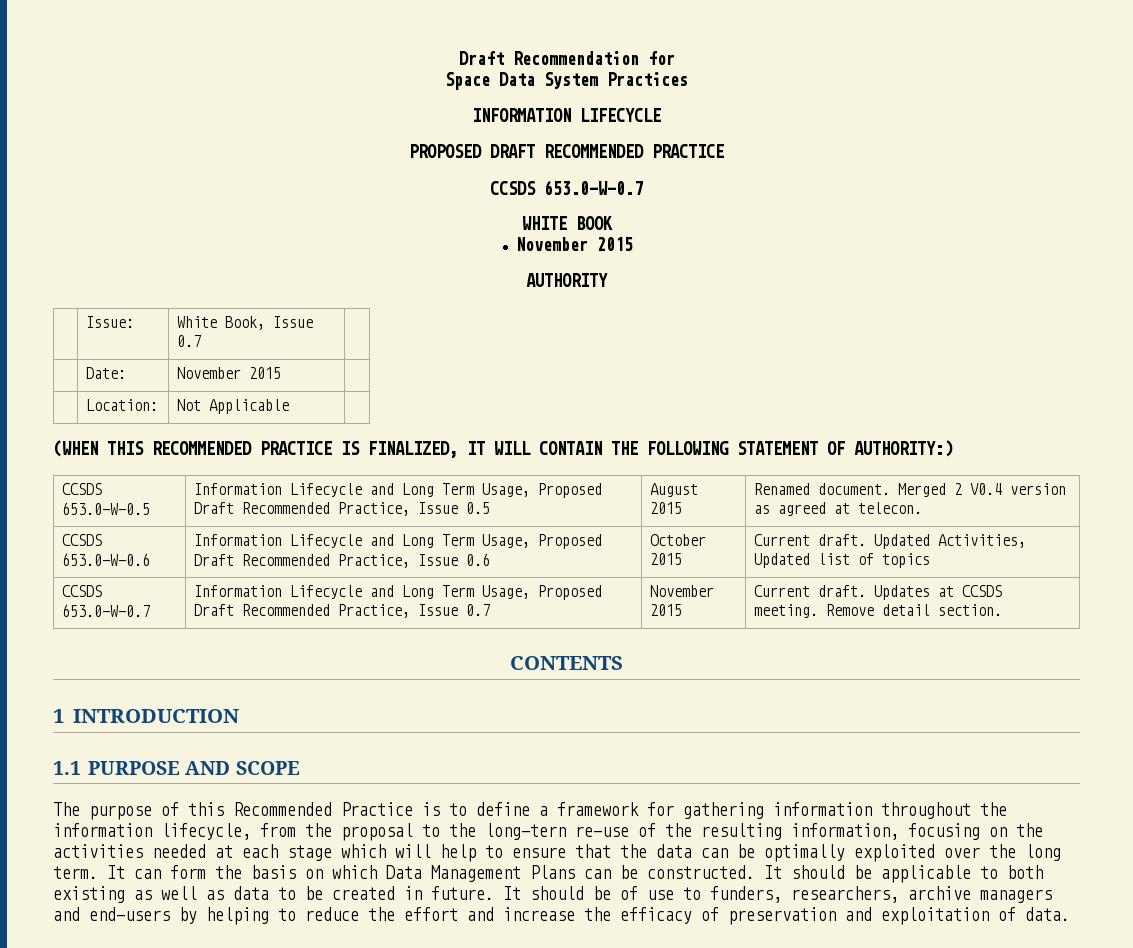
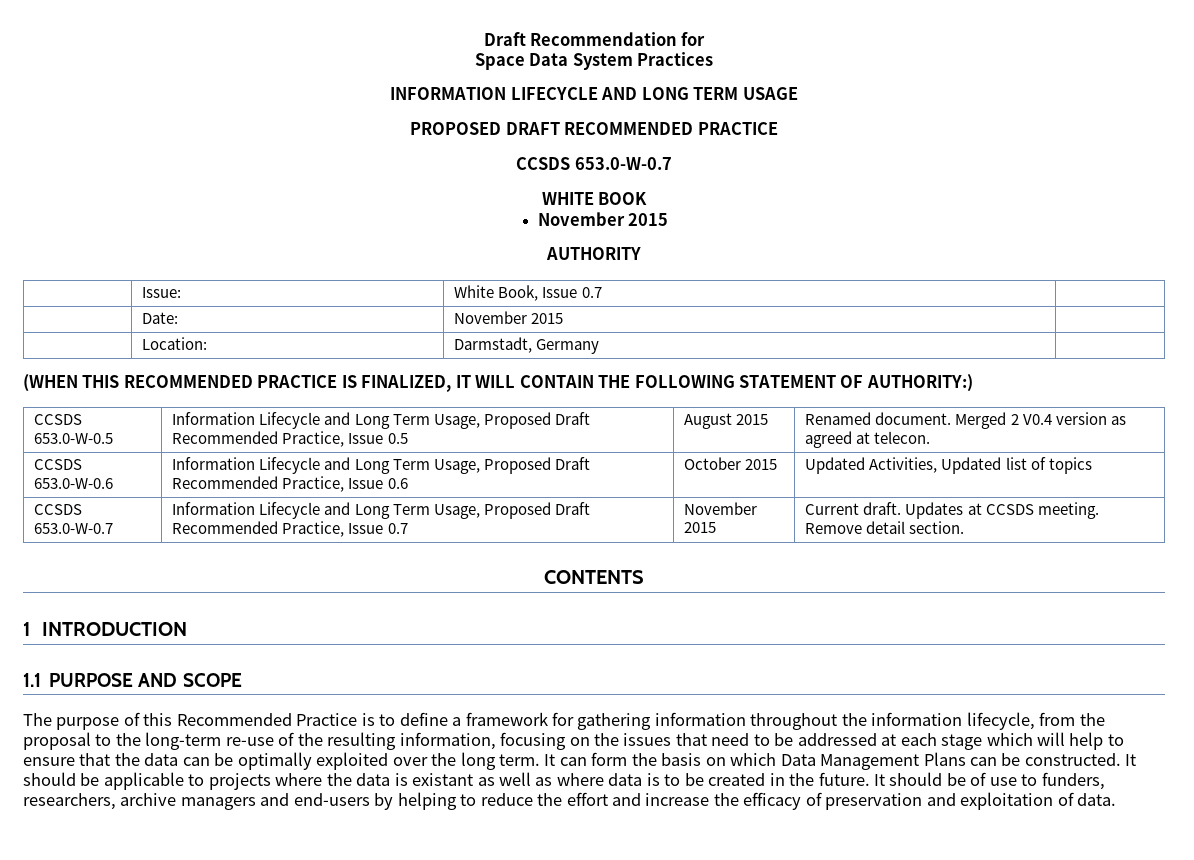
- INFORMATION LIFECYCLE
+ INFORMATION LIFECYCLE AND LONG TERM USAGE
- | Location: | Not Applicable |
+ | Location: | Darmstadt, Germany |
- CCSDS 653.0-W-0.6 | Information Lifecycle and Long Term Usage, Proposed Draft Recommended Practice, Issue 0.6 | October 2015 | Current draft. Updated Activities, Updated list of topics
+ CCSDS 653.0-W-0.6 | Information Lifecycle and Long Term Usage, Proposed Draft Recommended Practice, Issue 0.6 | October 2015 | Updated Activities, Updated list of topics
- The purpose of this Recommended Practice is to define a framework for gathering information throughout the information lifecycle, from the proposal to the long-tern re-use of the resulting information, focusing on the activities needed at each stage which will help to ensure that the data can be optimally exploited over the long term.
+ The purpose of this Recommended Practice is to define a framework for gathering information throughout the information lifecycle, from the proposal to the long-term re-use of the resulting information, focusing on the issues that need to be addressed at each stage which will help to ensure that the data can be optimally exploited over the long term.
- It should be applicable to both existing as well as data to be created in future.
+ It should be applicable to projects where the data is existant as well as where data is to be created in the future.

